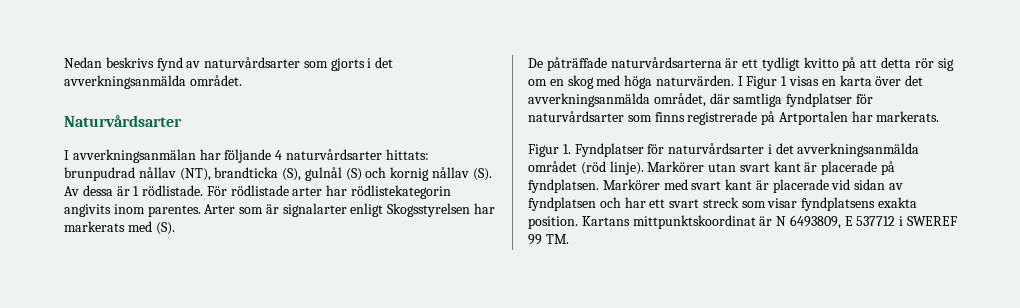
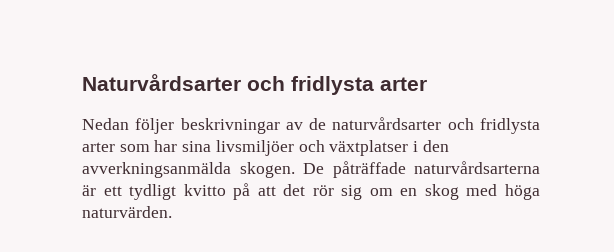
- Nedan beskrivs fynd av naturvårdsarter som gjorts i det avverkningsanmälda området.
- Naturvårdsarter
- I avverkningsanmälan har följande 4 naturvårdsarter hittats: brunpudrad nållav (NT), brandticka (S), gulnål (S) och kornig nållav (S). Av dessa är 1 rödlistade. För rödlistade arter har rödlistekategorin angivits inom parentes. Arter som är signalarter enligt Skogsstyrelsen har markerats med (S).
- De påträffade naturvårdsarterna är ett tydligt kvitto på att detta rör sig om en skog med höga naturvärden. I Figur 1 visas en karta över det avverkningsanmälda området, där samtliga fyndplatser för naturvårdsarter som finns registrerade på Artportalen har markerats.
- Figur 1. Fyndplatser för naturvårdsarter i det avverkningsanmälda området (röd linje). Markörer utan svart kant är placerade på fyndplatsen. Markörer med svart kant är placerade vid sidan av fyndplatsen och har ett svart streck som visar fyndplatsens exakta position. Kartans mittpunktskoordinat är N 6493809, E 537712 i SWEREF 99 TM.
+ Naturvårdsarter och fridlysta arter
+ Nedan följer beskrivningar av de naturvårdsarter och fridlysta arter som har sina livsmiljöer och växtplatser i den avverkningsanmälda skogen. De påträffade naturvårdsarterna är ett tydligt kvitto på att det rör sig om en skog med höga naturvärden.

